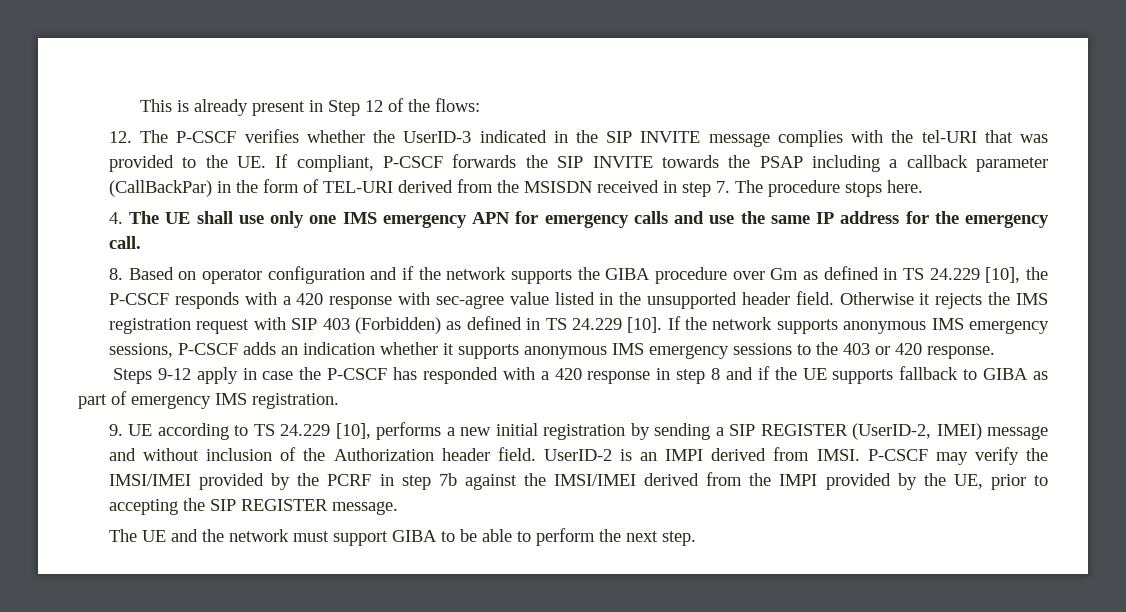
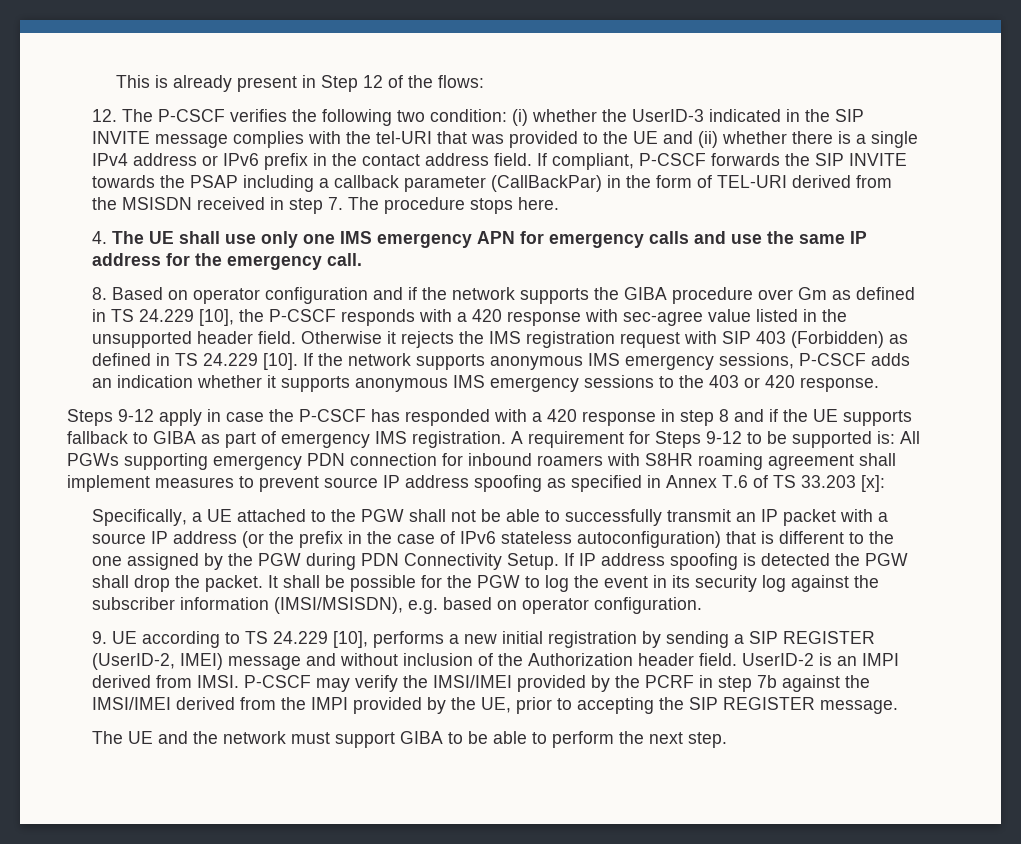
- 12. The P-CSCF verifies whether the UserID-3 indicated in the SIP INVITE message complies with the tel-URI that was provided to the UE. If compliant, P-CSCF forwards the SIP INVITE towards the PSAP including a callback parameter (CallBackPar) in the form of TEL-URI derived from the MSISDN received in step 7. The procedure stops here.
+ 12. The P-CSCF verifies the following two condition: (i) whether the UserID-3 indicated in the SIP INVITE message complies with the tel-URI that was provided to the UE and (ii) whether there is a single IPv4 address or IPv6 prefix in the contact address field. If compliant, P-CSCF forwards the SIP INVITE towards the PSAP including a callback parameter (CallBackPar) in the form of TEL-URI derived from the MSISDN received in step 7. The procedure stops here.
+ A requirement for Steps 9-12 to be supported is: All PGWs supporting emergency PDN connection for inbound roamers with S8HR roaming agreement shall implement measures to prevent source IP address spoofing as specified in Annex T.6 of TS 33.203 [x]:
+ Specifically, a UE attached to the PGW shall not be able to successfully transmit an IP packet with a source IP address (or the prefix in the case of IPv6 stateless autoconfiguration) that is different to the one assigned by the PGW during PDN Connectivity Setup. If IP address spoofing is detected the PGW shall drop the packet. It shall be possible for the PGW to log the event in its security log against the subscriber information (IMSI/MSISDN), e.g. based on operator configuration.

